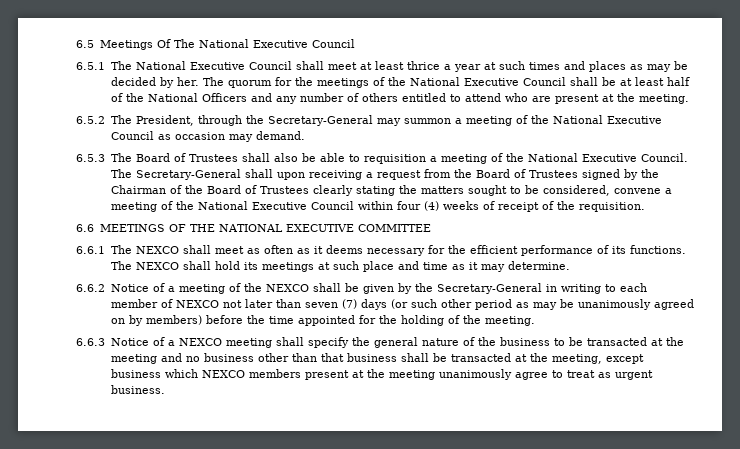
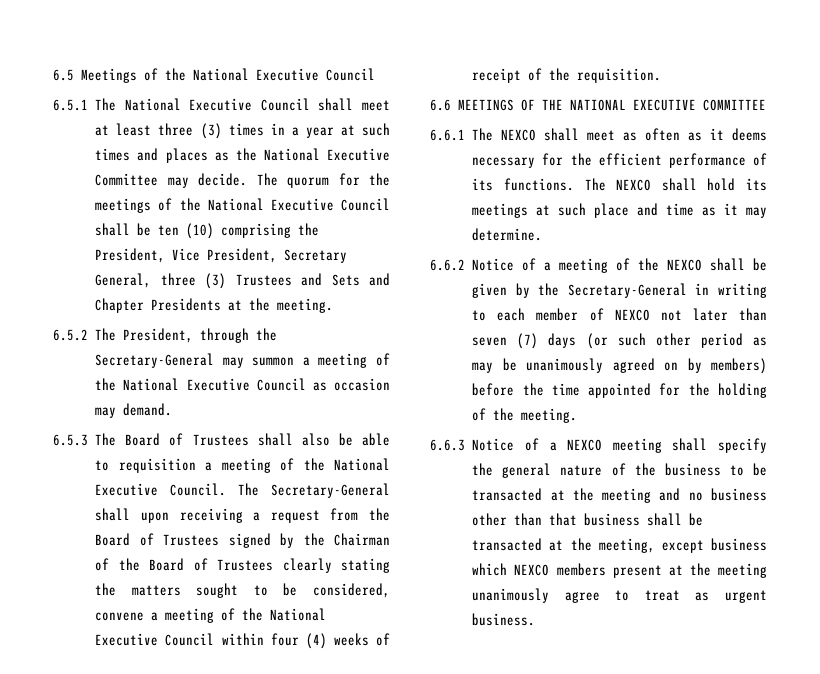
- 6.5 Meetings Of The National Executive Council
+ 6.5 Meetings of the National Executive Council
- 6.5.1 The National Executive Council shall meet at least thrice a year at such times and places as may be decided by her.
+ 6.5.1 The National Executive Council shall meet at least three (3) times in a year at such times and places as the National Executive Committee may decide.
- The quorum for the meetings of the National Executive Council shall be at least half of the National Officers and any number of others entitled to attend who are present at the meeting.
+ The quorum for the meetings of the National Executive Council shall be ten (10) comprising the President, Vice President, Secretary General, three (3) Trustees and Sets and Chapter Presidents at the meeting.

